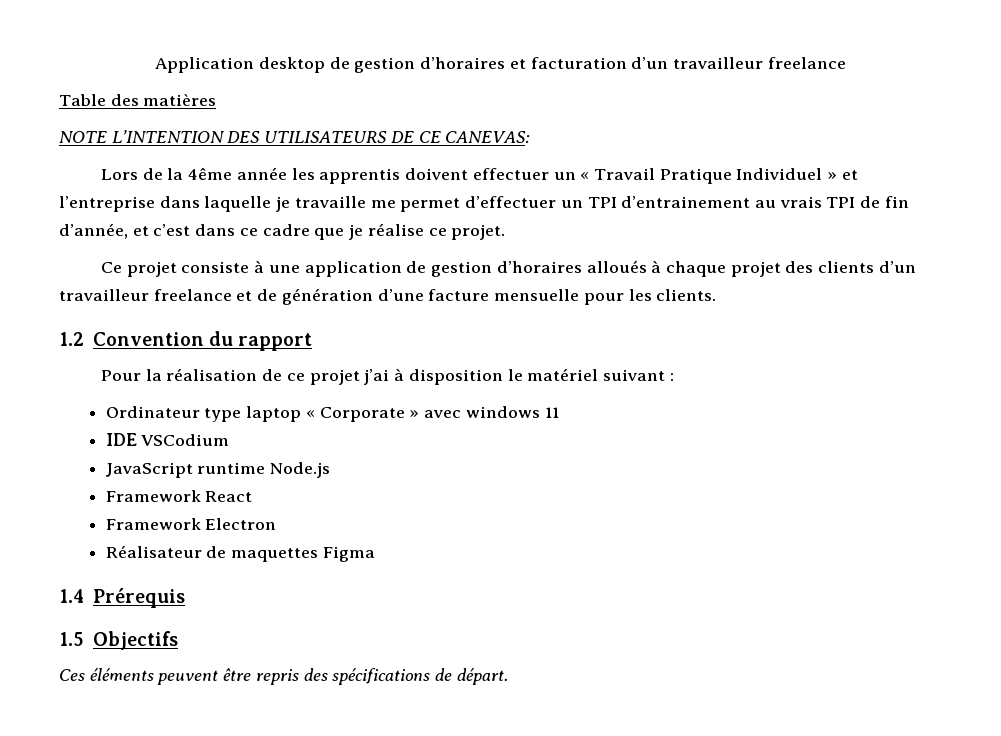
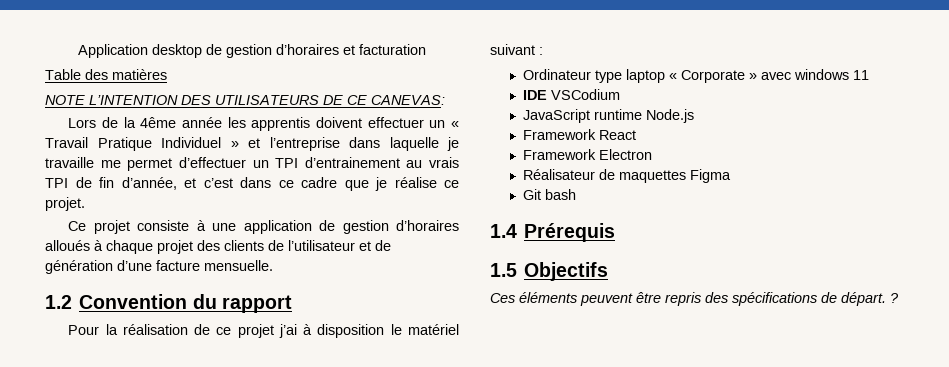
- Application desktop de gestion d’horaires et facturation d’un travailleur freelance
+ Application desktop de gestion d’horaires et facturation
- Ce projet consiste à une application de gestion d’horaires alloués à chaque projet des clients d’un travailleur freelance et de génération d’une facture mensuelle pour les clients.
+ Ce projet consiste à une application de gestion d’horaires alloués à chaque projet des clients de l’utilisateur et de génération d’une facture mensuelle.
+ Git bash
+ ?

